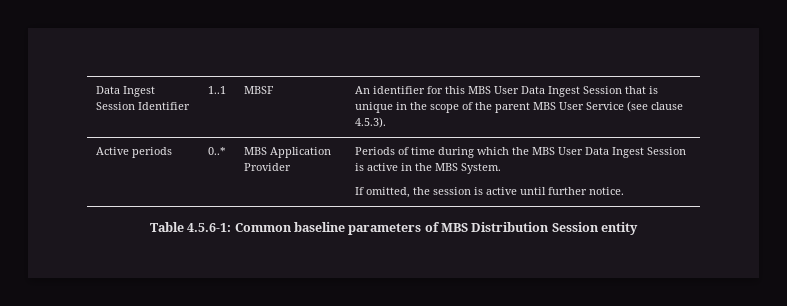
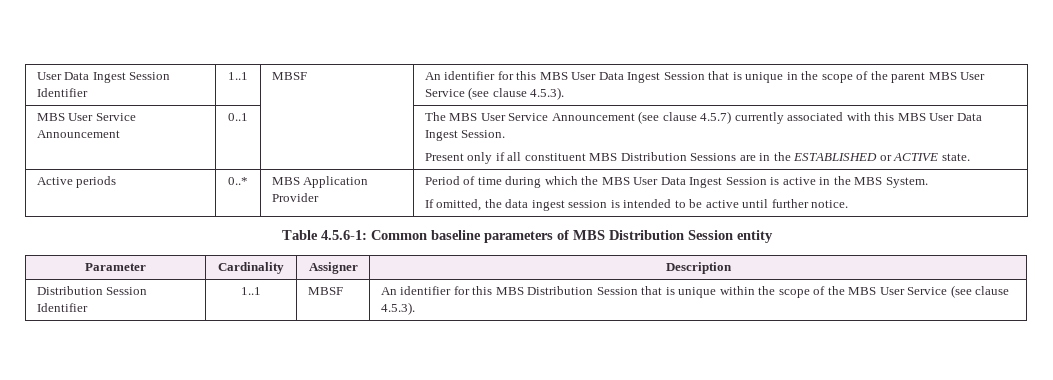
- Data Ingest Session Identifier | 1..1 | MBSF | An identifier for this MBS User Data Ingest Session that is unique in the scope of the parent MBS User Service (see clause 4.5.3).
+ User Data Ingest Session Identifier | 1..1 | MBSF | An identifier for this MBS User Data Ingest Session that is unique in the scope of the parent MBS User Service (see clause 4.5.3).
+ MBS User Service Announcement | 0..1 | | The MBS User Service Announcement (see clause 4.5.7) currently associated with this MBS User Data Ingest Session.
+ Present only if all constituent MBS Distribution Sessions are in the ESTABLISHED or ACTIVE state.
- Active periods | 0..* | MBS Application Provider | Periods of time during which the MBS User Data Ingest Session is active in the MBS System.
- If omitted, the session is active until further notice.
+ Active periods | 0..* | MBS Application Provider | Period of time during which the MBS User Data Ingest Session is active in the MBS System.
+ If omitted, the data ingest session is intended to be active until further notice.
+ Parameter | Cardinality | Assigner | Description
+ Distribution Session Identifier | 1..1 | MBSF | An identifier for this MBS Distribution Session that is unique within the scope of the MBS User Service (see clause 4.5.3).

